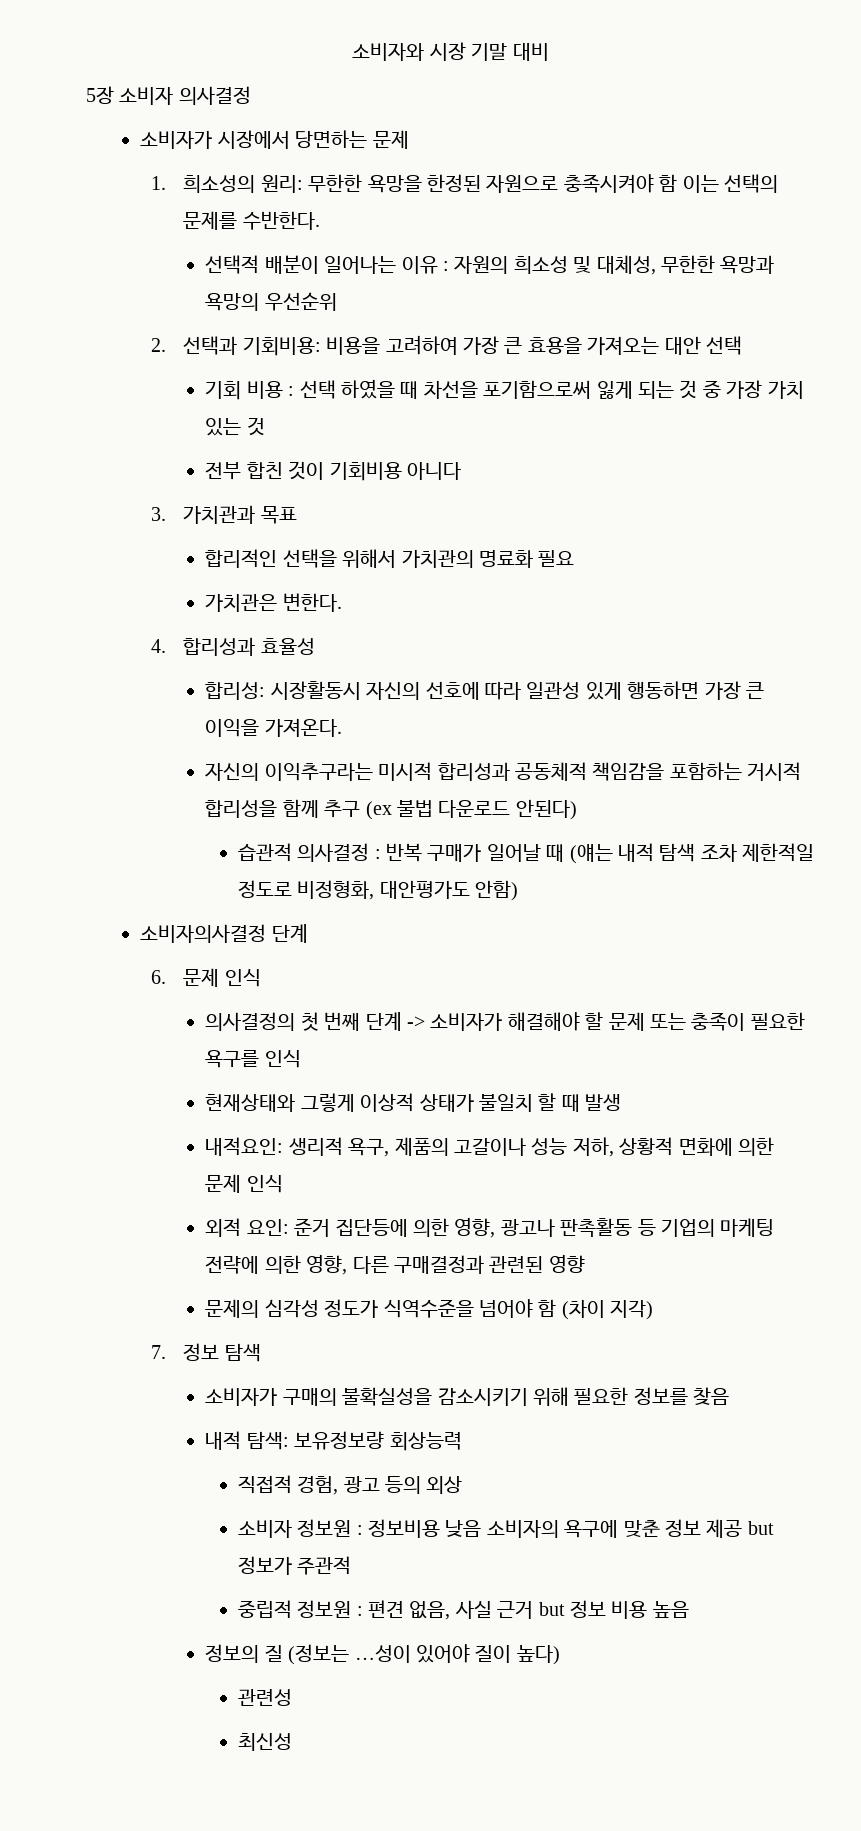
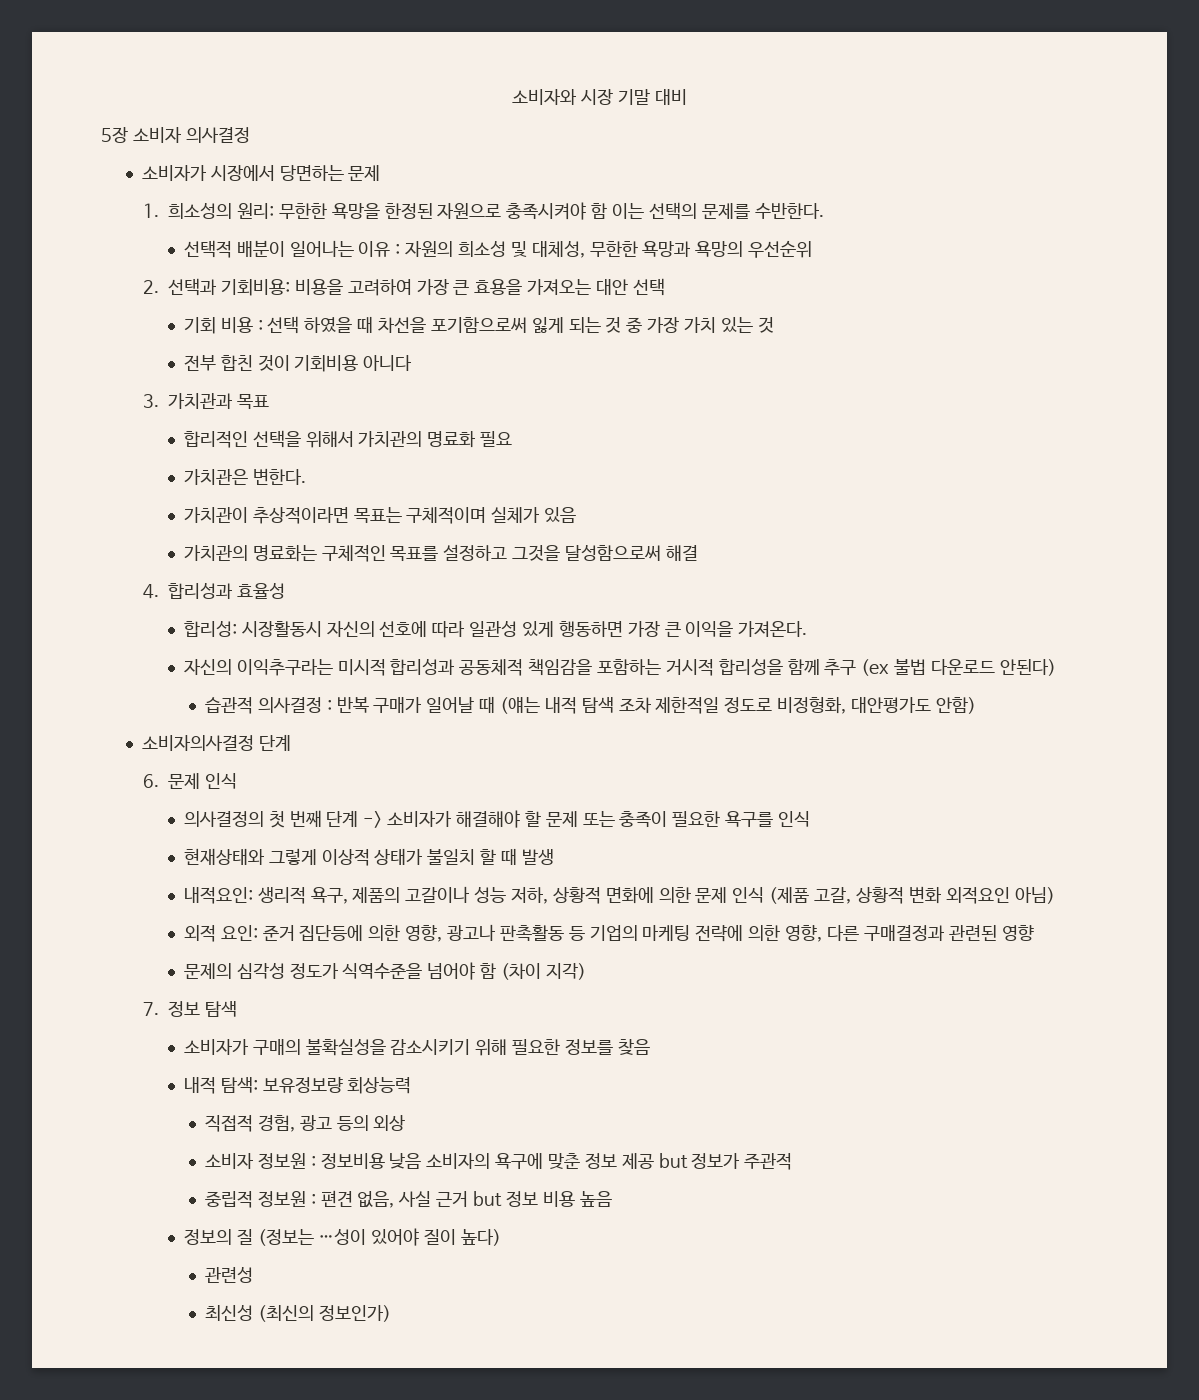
+ 가치관이 추상적이라면 목표는 구체적이며 실체가 있음
+ 가치관의 명료화는 구체적인 목표를 설정하고 그것을 달성함으로써 해결
- 내적요인: 생리적 욕구, 제품의 고갈이나 성능 저하, 상황적 면화에 의한 문제 인식
+ 내적요인: 생리적 욕구, 제품의 고갈이나 성능 저하, 상황적 면화에 의한 문제 인식 (제품 고갈, 상황적 변화 외적요인 아님)
- 최신성
+ 최신성 (최신의 정보인가)

